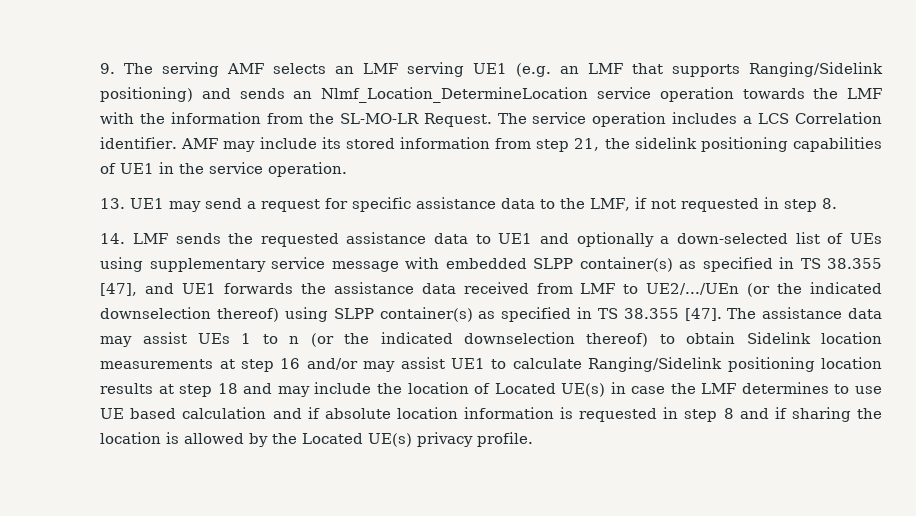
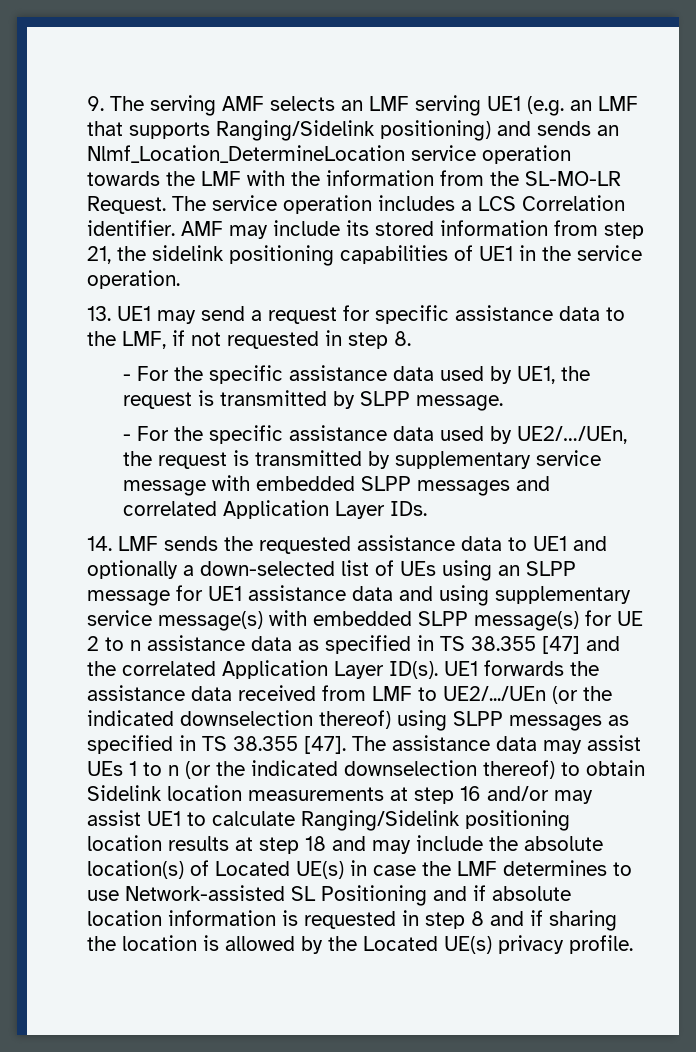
+ - For the specific assistance data used by UE1, the request is transmitted by SLPP message.
+ - For the specific assistance data used by UE2/…/UEn, the request is transmitted by supplementary service message with embedded SLPP messages and correlated Application Layer IDs.
- 14. LMF sends the requested assistance data to UE1 and optionally a down-selected list of UEs using supplementary service message with embedded SLPP container(s) as specified in TS 38.355 [47], and UE1 forwards the assistance data received from LMF to UE2/.../UEn (or the indicated downselection thereof) using SLPP container(s) as specified in TS 38.355 [47].
+ 14. LMF sends the requested assistance data to UE1 and optionally a down-selected list of UEs using an SLPP message for UE1 assistance data and using supplementary service message(s) with embedded SLPP message(s) for UE 2 to n assistance data as specified in TS 38.355 [47] and the correlated Application Layer ID(s). UE1 forwards the assistance data received from LMF to UE2/.../UEn (or the indicated downselection thereof) using SLPP messages as specified in TS 38.355 [47].
- The assistance data may assist UEs 1 to n (or the indicated downselection thereof) to obtain Sidelink location measurements at step 16 and/or may assist UE1 to calculate Ranging/Sidelink positioning location results at step 18 and may include the location of Located UE(s) in case the LMF determines to use UE based calculation and if absolute location information is requested in step 8 and if sharing the location is allowed by the Located UE(s) privacy profile.
+ The assistance data may assist UEs 1 to n (or the indicated downselection thereof) to obtain Sidelink location measurements at step 16 and/or may assist UE1 to calculate Ranging/Sidelink positioning location results at step 18 and may include the absolute location(s) of Located UE(s) in case the LMF determines to use Network-assisted SL Positioning and if absolute location information is requested in step 8 and if sharing the location is allowed by the Located UE(s) privacy profile.

